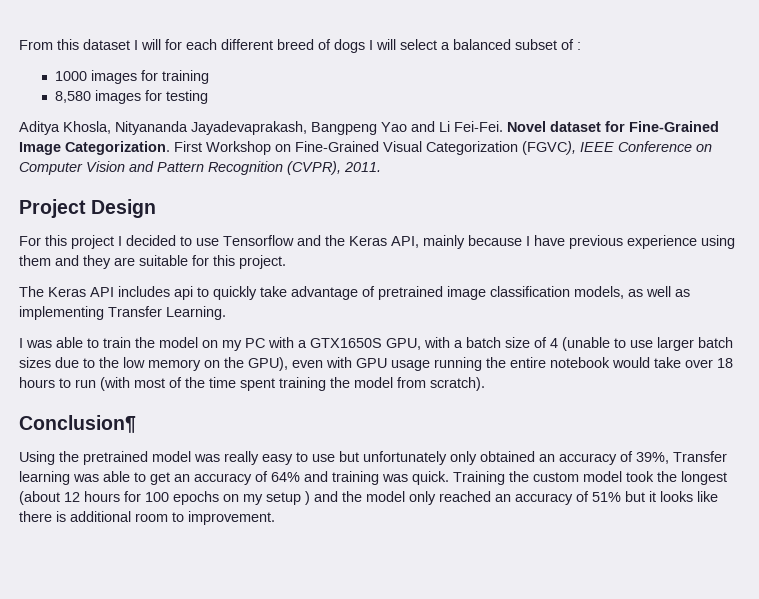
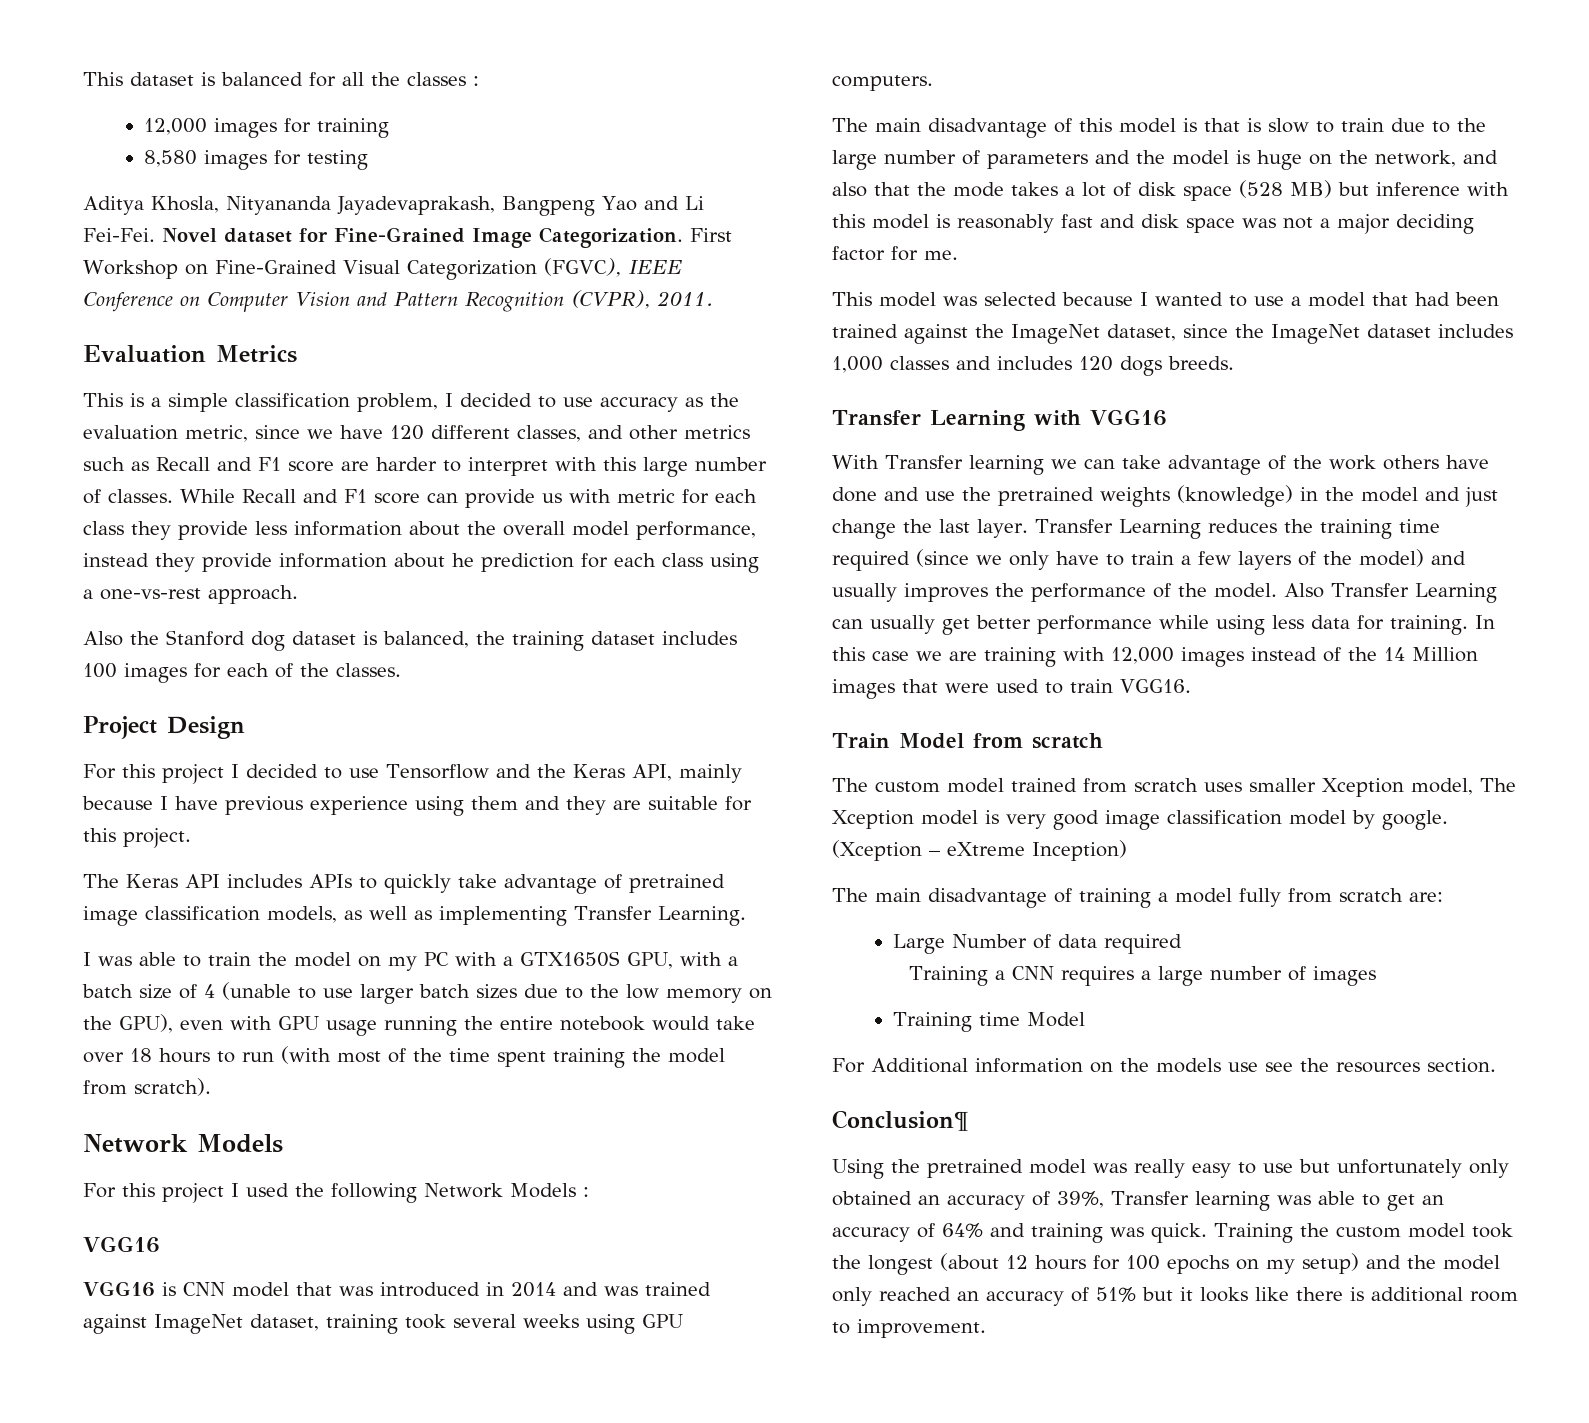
- From this dataset I will for each different breed of dogs I will select a balanced subset of :
- 1000 images for training
+ This dataset is balanced for all the classes :
+ 12,000 images for training
+ Evaluation Metrics
+ This is a simple classification problem, I decided to use accuracy as the evaluation metric, since we have 120 different classes, and other metrics such as Recall and F1 score are harder to interpret with this large number of classes. While Recall and F1 score can provide us with metric for each class they provide less information about the overall model performance, instead they provide information about he prediction for each class using a one-vs-rest approach.
+ Also the Stanford dog dataset is balanced, the training dataset includes 100 images for each of the classes.
- The Keras API includes api to quickly take advantage of pretrained image classification models, as well as implementing Transfer Learning.
+ The Keras API includes APIs to quickly take advantage of pretrained image classification models, as well as implementing Transfer Learning.
  I was able to train the model on my PC with a GTX1650S GPU, with a batch size of 4 (unable to use larger batch sizes due to the low memory on the GPU), even with GPU usage running the entire notebook would take over 18 hours to run (with most of the time spent training the model from scratch).
+ Network Models
+ For this project I used the following Network Models :
+ VGG16
+ VGG16 is CNN model that was introduced in 2014 and was trained against ImageNet dataset, training took several weeks using GPU computers.
+ The main disadvantage of this model is that is slow to train due to the large number of parameters and the model is huge on the network, and also that the mode takes a lot of disk space (528 MB) but inference with this model is reasonably fast and disk space was not a major deciding factor for me.
+ This model was selected because I wanted to use a model that had been trained against the ImageNet dataset, since the ImageNet dataset includes 1,000 classes and includes 120 dogs breeds.
+ Transfer Learning with VGG16
+ With Transfer learning we can take advantage of the work others have done and use the pretrained weights (knowledge) in the model and just change the last layer. Transfer Learning reduces the training time required (since we only have to train a few layers of the model) and usually improves the performance of the model. Also Transfer Learning can usually get better performance while using less data for training. In this case we are training with 12,000 images instead of the 14 Million images that were used to train VGG16.
+ Train Model from scratch
+ The custom model trained from scratch uses smaller Xception model, The Xception model is very good image classification model by google. (Xception – eXtreme Inception)
+ The main disadvantage of training a model fully from scratch are:
+ Large Number of data required
+ Training a CNN requires a large number of images
+ Training time Model
+ For Additional information on the models use see the resources section.
- Training the custom model took the longest (about 12 hours for 100 epochs on my setup ) and the model only reached an accuracy of 51% but it looks like there is additional room to improvement.
+ Training the custom model took the longest (about 12 hours for 100 epochs on my setup) and the model only reached an accuracy of 51% but it looks like there is additional room to improvement.

